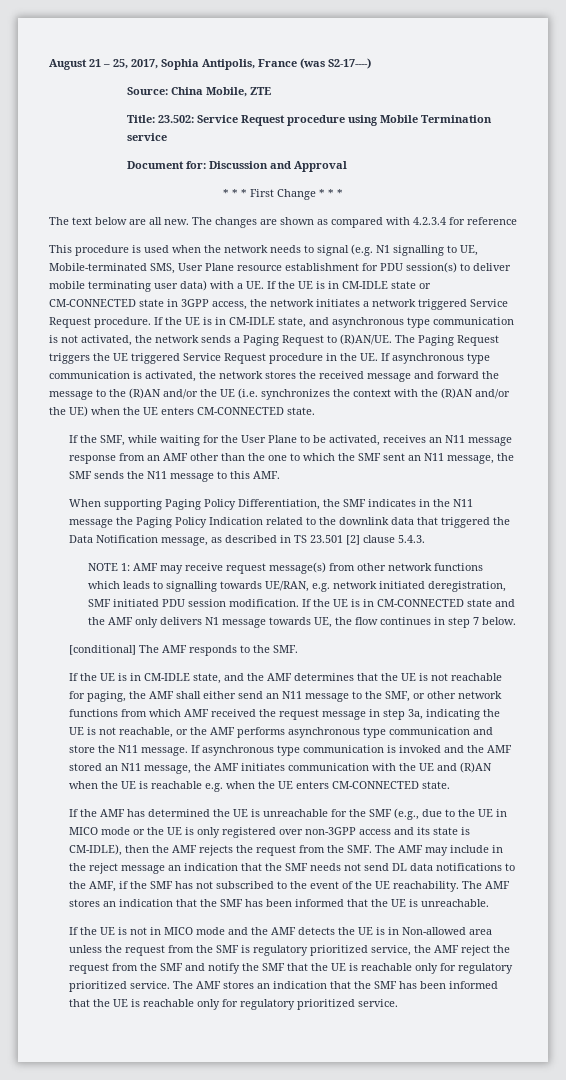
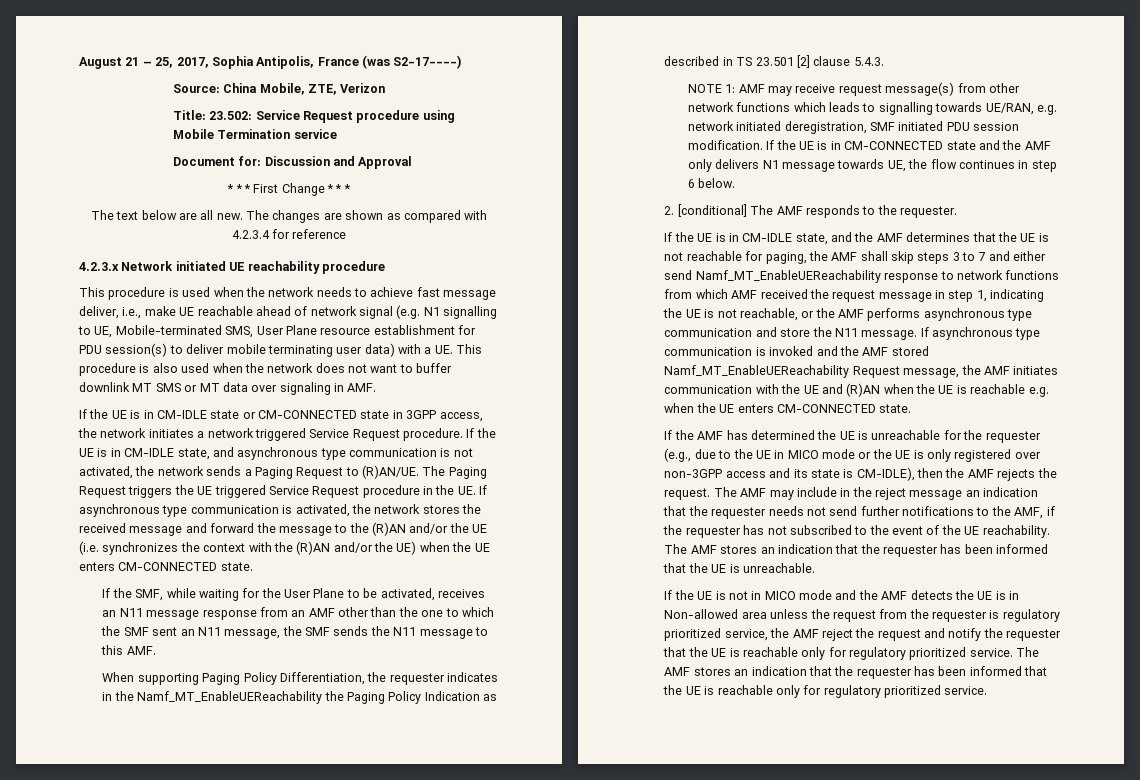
- Source: China Mobile, ZTE
+ Source: China Mobile, ZTE, Verizon
+ 4.2.3.x Network initiated UE reachability procedure
- This procedure is used when the network needs to signal (e.g. N1 signalling to UE, Mobile-terminated SMS, User Plane resource establishment for PDU session(s) to deliver mobile terminating user data) with a UE. If the UE is in CM-IDLE state or CM-CONNECTED state in 3GPP access, the network initiates a network triggered Service Request procedure.
+ This procedure is used when the network needs to achieve fast message deliver, i.e., make UE reachable ahead of network signal (e.g. N1 signalling to UE, Mobile-terminated SMS, User Plane resource establishment for PDU session(s) to deliver mobile terminating user data) with a UE. This procedure is also used when the network does not want to buffer downlink MT SMS or MT data over signaling in AMF.
+ If the UE is in CM-IDLE state or CM-CONNECTED state in 3GPP access, the network initiates a network triggered Service Request procedure.
- When supporting Paging Policy Differentiation, the SMF indicates in the N11 message the Paging Policy Indication related to the downlink data that triggered the Data Notification message, as described in TS 23.501 [2] clause 5.4.3.
+ When supporting Paging Policy Differentiation, the requester indicates in the Namf_MT_EnableUEReachability the Paging Policy Indication as described in TS 23.501 [2] clause 5.4.3.
- If the UE is in CM-CONNECTED state and the AMF only delivers N1 message towards UE, the flow continues in step 7 below.
+ If the UE is in CM-CONNECTED state and the AMF only delivers N1 message towards UE, the flow continues in step 6 below.
- [conditional] The AMF responds to the SMF.
+ 2. [conditional] The AMF responds to the requester.
- If the UE is in CM-IDLE state, and the AMF determines that the UE is not reachable for paging, the AMF shall either send an N11 message to the SMF, or other network functions from which AMF received the request message in step 3a, indicating the UE is not reachable, or the AMF performs asynchronous type communication and store the N11 message.
+ If the UE is in CM-IDLE state, and the AMF determines that the UE is not reachable for paging, the AMF shall skip steps 3 to 7 and either send Namf_MT_EnableUEReachability response to network functions from which AMF received the request message in step 1, indicating the UE is not reachable, or the AMF performs asynchronous type communication and store the N11 message.
- If asynchronous type communication is invoked and the AMF stored an N11 message, the AMF initiates communication with the UE and (R)AN when the UE is reachable e.g. when the UE enters CM-CONNECTED state.
+ If asynchronous type communication is invoked and the AMF stored Namf_MT_EnableUEReachability Request message, the AMF initiates communication with the UE and (R)AN when the UE is reachable e.g. when the UE enters CM-CONNECTED state.
- If the AMF has determined the UE is unreachable for the SMF (e.g., due to the UE in MICO mode or the UE is only registered over non-3GPP access and its state is CM-IDLE), then the AMF rejects the request from the SMF. The AMF may include in the reject message an indication that the SMF needs not send DL data notifications to the AMF, if the SMF has not subscribed to the event of the UE reachability.
+ If the AMF has determined the UE is unreachable for the requester (e.g., due to the UE in MICO mode or the UE is only registered over non-3GPP access and its state is CM-IDLE), then the AMF rejects the request. The AMF may include in the reject message an indication that the requester needs not send further notifications to the AMF, if the requester has not subscribed to the event of the UE reachability.
- The AMF stores an indication that the SMF has been informed that the UE is unreachable.
+ The AMF stores an indication that the requester has been informed that the UE is unreachable.
- If the UE is not in MICO mode and the AMF detects the UE is in Non-allowed area unless the request from the SMF is regulatory prioritized service, the AMF reject the request from the SMF and notify the SMF that the UE is reachable only for regulatory prioritized service.
+ If the UE is not in MICO mode and the AMF detects the UE is in Non-allowed area unless the request from the requester is regulatory prioritized service, the AMF reject the request and notify the requester that the UE is reachable only for regulatory prioritized service.
- The AMF stores an indication that the SMF has been informed that the UE is reachable only for regulatory prioritized service.
+ The AMF stores an indication that the requester has been informed that the UE is reachable only for regulatory prioritized service.

